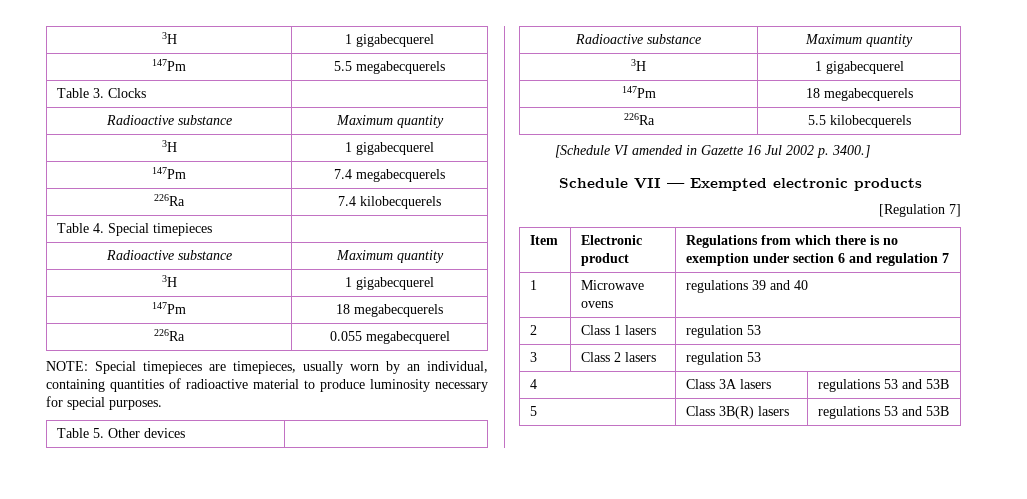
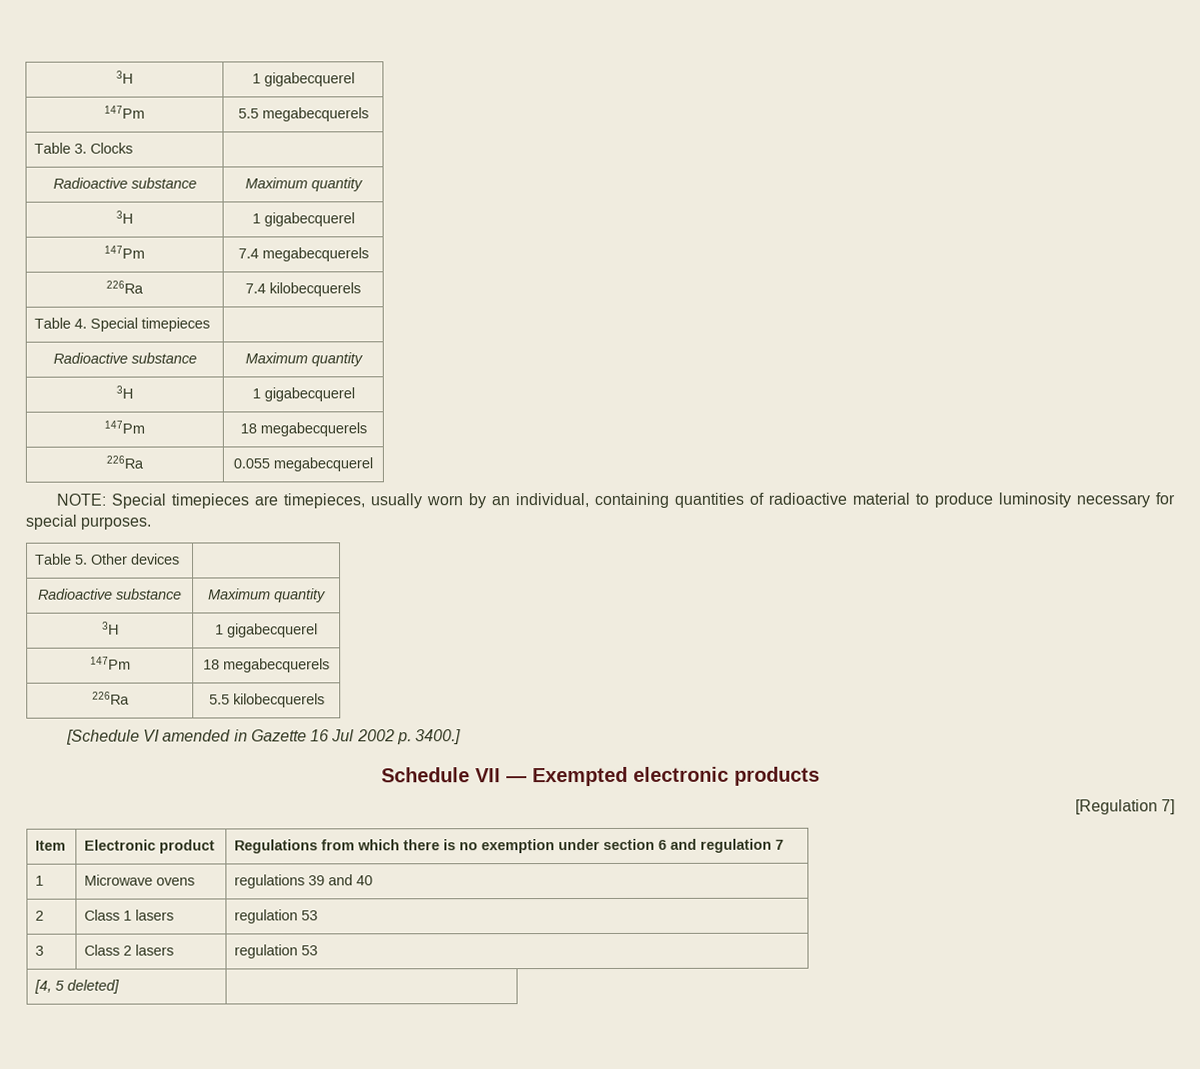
- 4 | Class 3A lasers | regulations 53 and 53B
- 5 | Class 3B(R) lasers | regulations 53 and 53B
+ [4, 5 deleted] |

